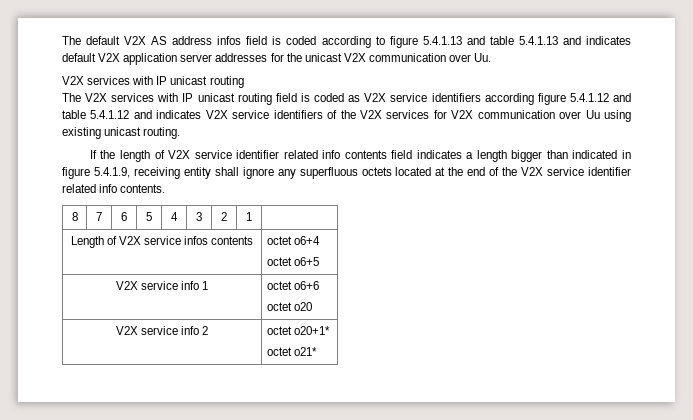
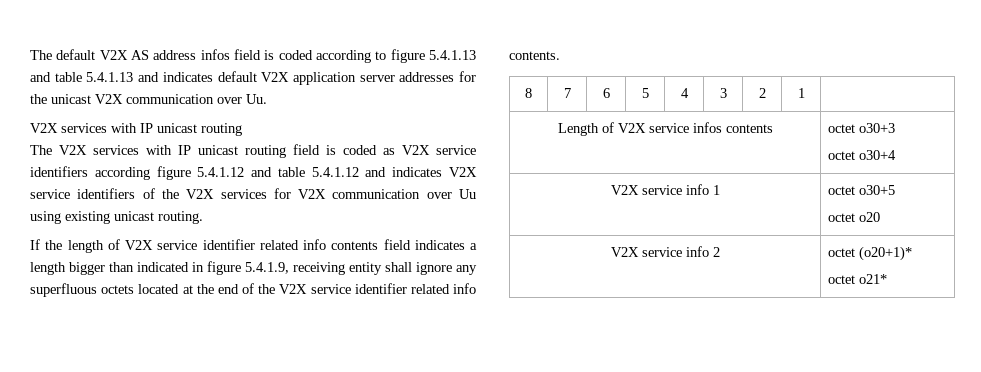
- Length of V2X service infos contents | octet o6+4
- octet o6+5
+ Length of V2X service infos contents | octet o30+3
+ octet o30+4
- V2X service info 1 | octet o6+6
+ V2X service info 1 | octet o30+5
- V2X service info 2 | octet o20+1*
+ V2X service info 2 | octet (o20+1)*

